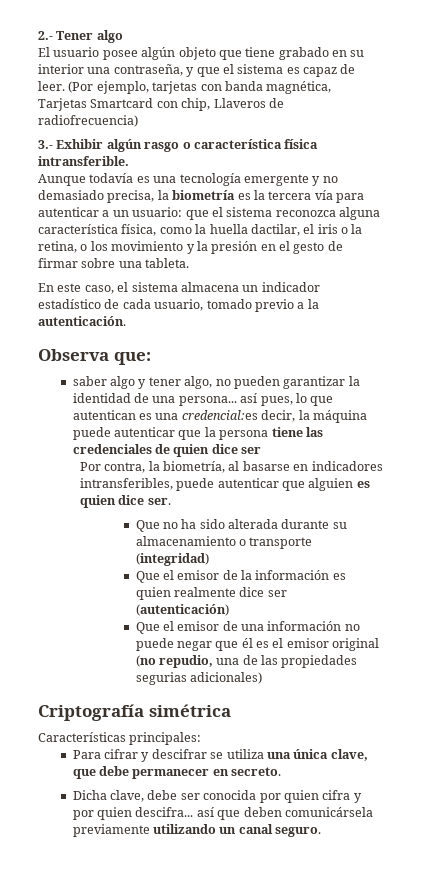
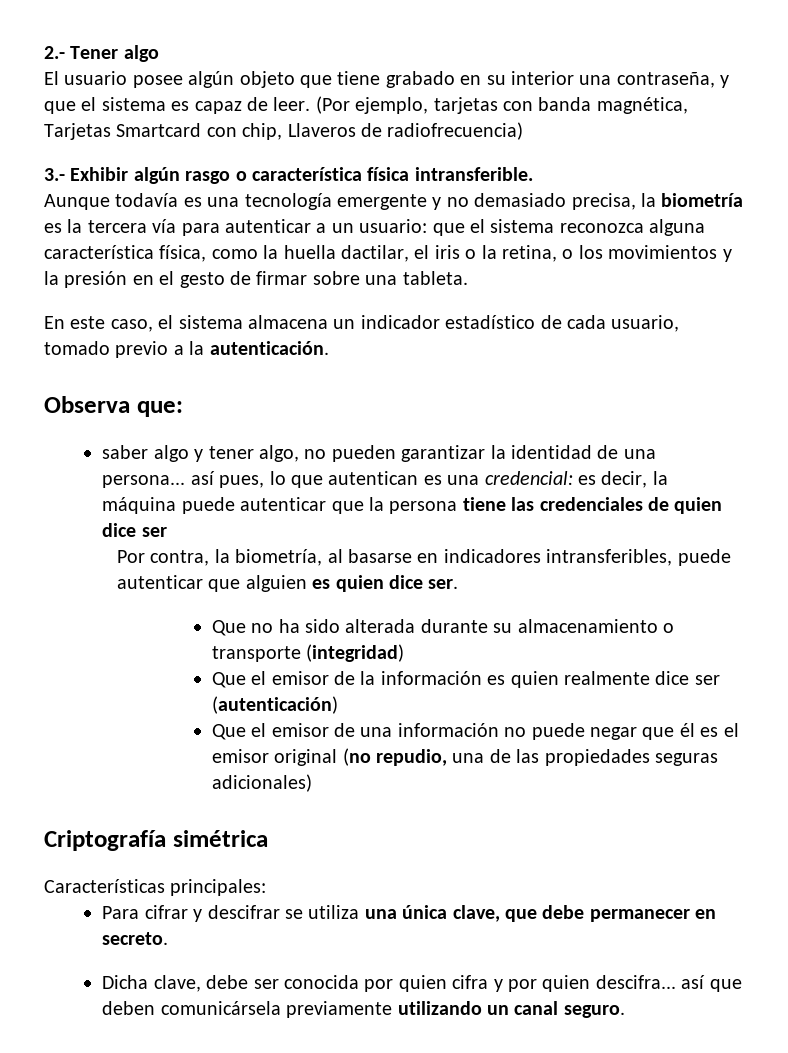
- Aunque todavía es una tecnología emergente y no demasiado precisa, la biometría es la tercera vía para autenticar a un usuario: que el sistema reconozca alguna característica física, como la huella dactilar, el iris o la retina, o los movimiento y la presión en el gesto de firmar sobre una tableta.
+ Aunque todavía es una tecnología emergente y no demasiado precisa, la biometría es la tercera vía para autenticar a un usuario: que el sistema reconozca alguna característica física, como la huella dactilar, el iris o la retina, o los movimientos y la presión en el gesto de firmar sobre una tableta.
- saber algo y tener algo, no pueden garantizar la identidad de una persona... así pues, lo que autentican es una credencial:es decir, la máquina puede autenticar que la persona tiene las credenciales de quien dice ser
+ saber algo y tener algo, no pueden garantizar la identidad de una persona... así pues, lo que autentican es una credencial: es decir, la máquina puede autenticar que la persona tiene las credenciales de quien dice ser
- Que el emisor de una información no puede negar que él es el emisor original (no repudio, una de las propiedades segurias adicionales)
+ Que el emisor de una información no puede negar que él es el emisor original (no repudio, una de las propiedades seguras adicionales)

